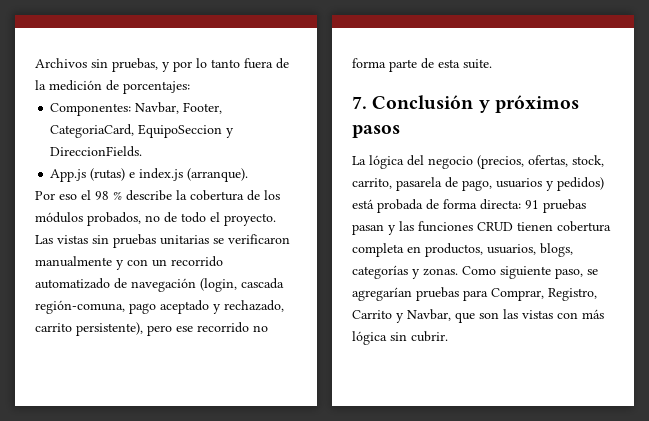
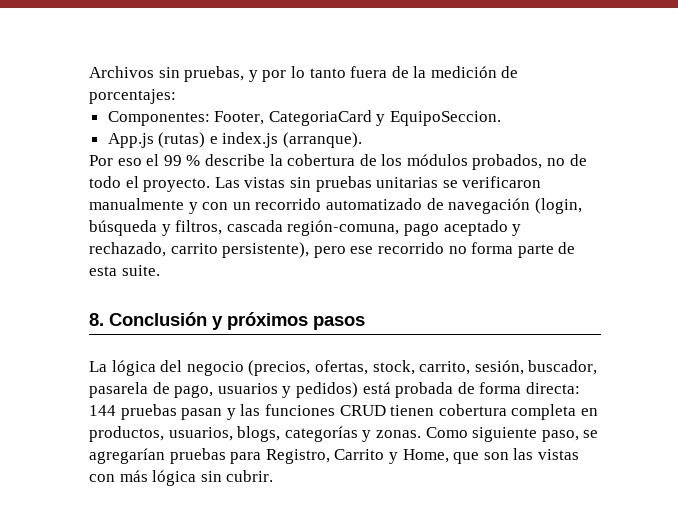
- Componentes: Navbar, Footer, CategoriaCard, EquipoSeccion y DireccionFields.
+ Componentes: Footer, CategoriaCard y EquipoSeccion.
- Por eso el 98 % describe la cobertura de los módulos probados, no de todo el proyecto.
+ Por eso el 99 % describe la cobertura de los módulos probados, no de todo el proyecto.
- Las vistas sin pruebas unitarias se verificaron manualmente y con un recorrido automatizado de navegación (login, cascada región-comuna, pago aceptado y rechazado, carrito persistente), pero ese recorrido no forma parte de esta suite.
+ Las vistas sin pruebas unitarias se verificaron manualmente y con un recorrido automatizado de navegación (login, búsqueda y filtros, cascada región-comuna, pago aceptado y rechazado, carrito persistente), pero ese recorrido no forma parte de esta suite.
- 7. Conclusión y próximos pasos
+ 8. Conclusión y próximos pasos
- La lógica del negocio (precios, ofertas, stock, carrito, pasarela de pago, usuarios y pedidos) está probada de forma directa: 91 pruebas pasan y las funciones CRUD tienen cobertura completa en productos, usuarios, blogs, categorías y zonas.
+ La lógica del negocio (precios, ofertas, stock, carrito, sesión, buscador, pasarela de pago, usuarios y pedidos) está probada de forma directa: 144 pruebas pasan y las funciones CRUD tienen cobertura completa en productos, usuarios, blogs, categorías y zonas.
- Como siguiente paso, se agregarían pruebas para Comprar, Registro, Carrito y Navbar, que son las vistas con más lógica sin cubrir.
+ Como siguiente paso, se agregarían pruebas para Registro, Carrito y Home, que son las vistas con más lógica sin cubrir.

